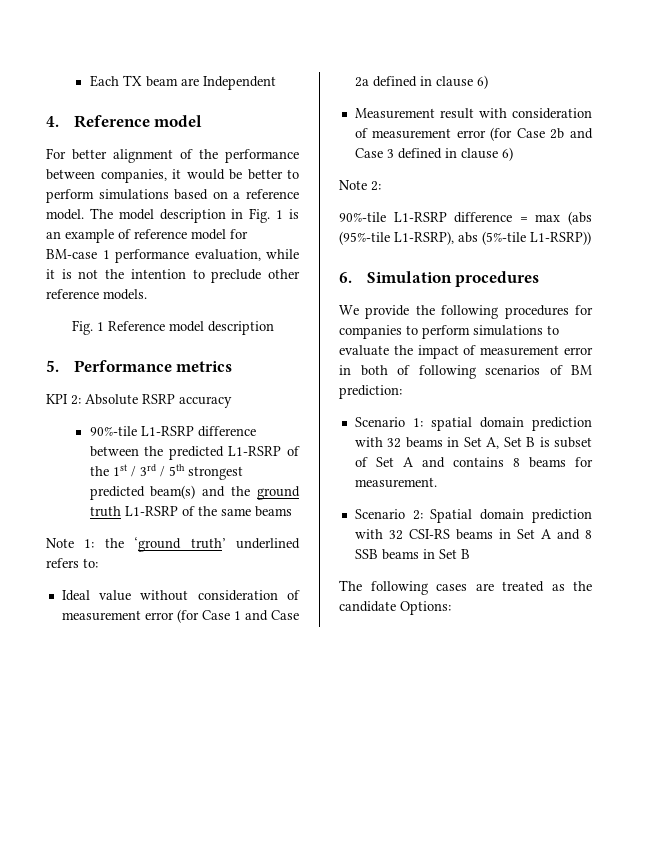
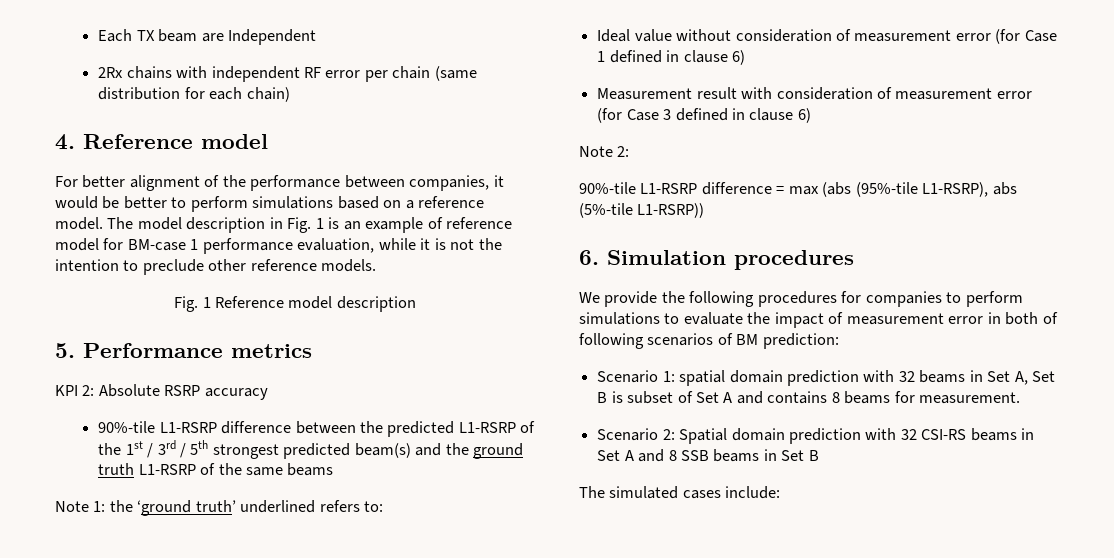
+ 2Rx chains with independent RF error per chain (same distribution for each chain)
- Ideal value without consideration of measurement error (for Case 1 and Case 2a defined in clause 6)
+ Ideal value without consideration of measurement error (for Case 1 defined in clause 6)
- Measurement result with consideration of measurement error (for Case 2b and Case 3 defined in clause 6)
+ Measurement result with consideration of measurement error (for Case 3 defined in clause 6)
- The following cases are treated as the candidate Options:
+ The simulated cases include:

